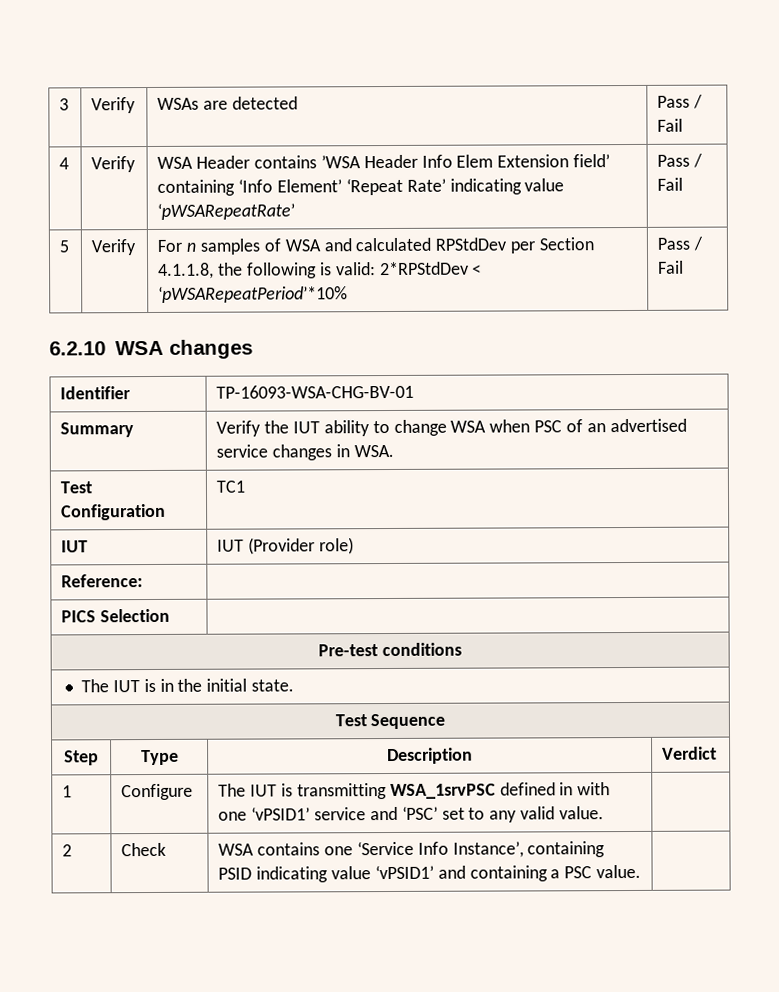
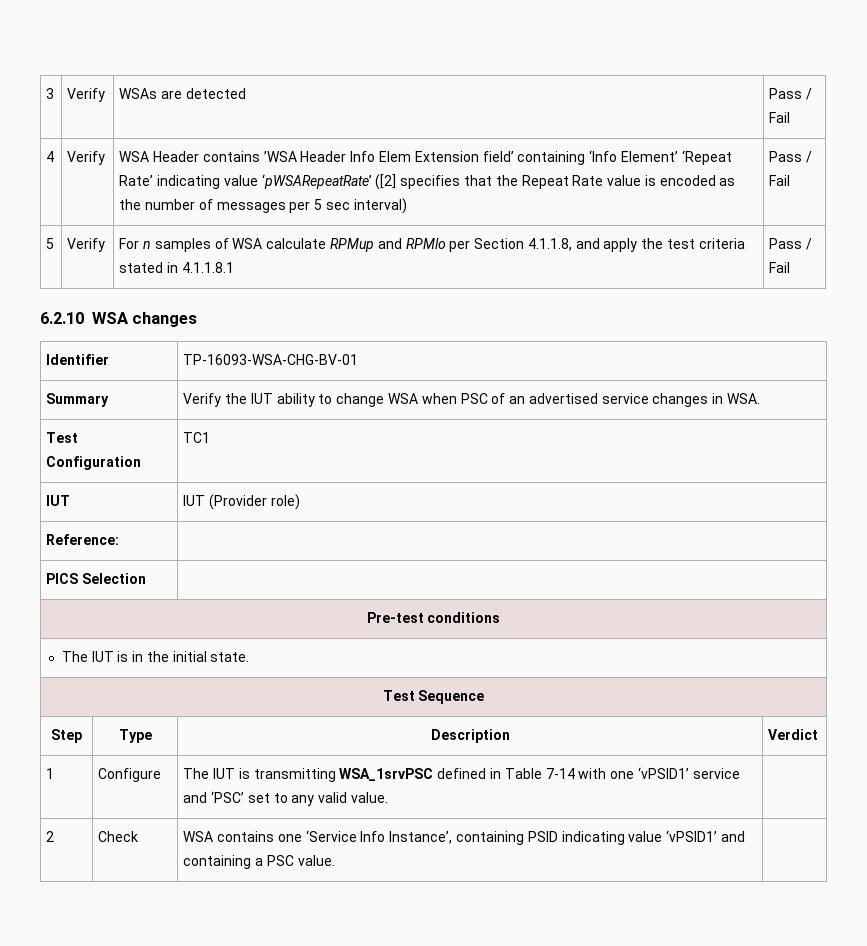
- 4 | Verify | WSA Header contains ’WSA Header Info Elem Extension field’ containing ‘Info Element’ ‘Repeat Rate’ indicating value ‘pWSARepeatRate’ | Pass / Fail
+ 4 | Verify | WSA Header contains ’WSA Header Info Elem Extension field’ containing ‘Info Element’ ‘Repeat Rate’ indicating value ‘pWSARepeatRate’ ([2] specifies that the Repeat Rate value is encoded as the number of messages per 5 sec interval) | Pass / Fail
- 5 | Verify | For n samples of WSA and calculated RPStdDev per Section 4.1.1.8, the following is valid: 2*RPStdDev < ‘pWSARepeatPeriod’*10% | Pass / Fail
+ 5 | Verify | For n samples of WSA calculate RPMup and RPMlo per Section 4.1.1.8, and apply the test criteria stated in 4.1.1.8.1 | Pass / Fail
- 1 | Configure | The IUT is transmitting WSA_1srvPSC defined in with one ‘vPSID1’ service and ‘PSC’ set to any valid value. |
+ 1 | Configure | The IUT is transmitting WSA_1srvPSC defined in Table 7-14 with one ‘vPSID1’ service and ‘PSC’ set to any valid value. |

